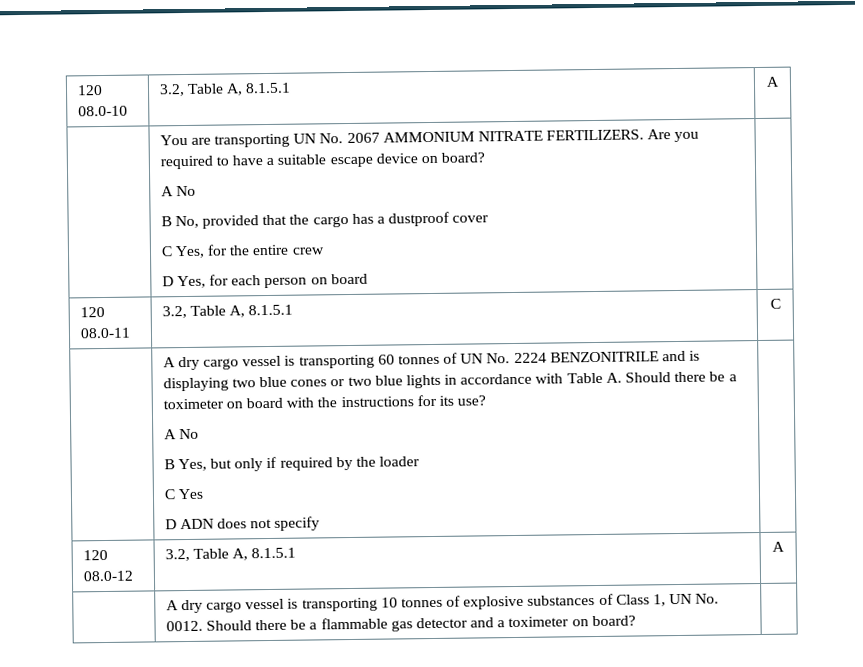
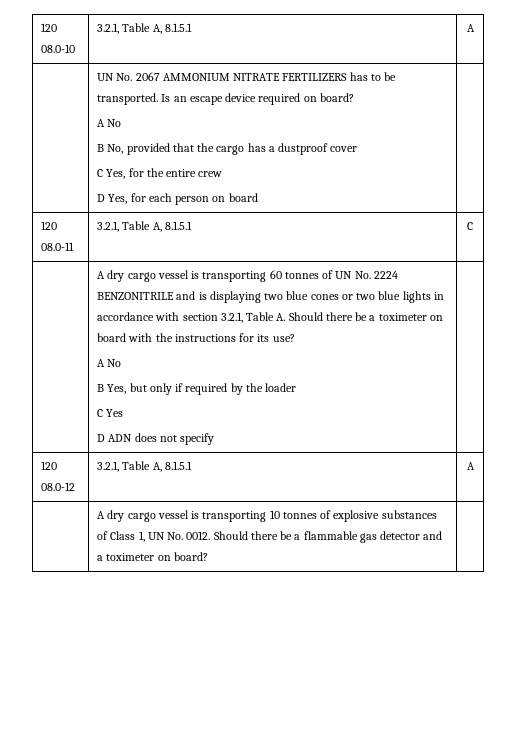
- 120 08.0-10 | 3.2, Table A, 8.1.5.1 | A
- | You are transporting UN No. 2067 AMMONIUM NITRATE FERTILIZERS. Are you required to have a suitable escape device on board?
+ 120 08.0-10 | 3.2.1, Table A, 8.1.5.1 | A
+ | UN No. 2067 AMMONIUM NITRATE FERTILIZERS has to be transported. Is an escape device required on board?
- 120 08.0-11 | 3.2, Table A, 8.1.5.1 | C
+ 120 08.0-11 | 3.2.1, Table A, 8.1.5.1 | C
- A dry cargo vessel is transporting 60 tonnes of UN No. 2224 BENZONITRILE and is displaying two blue cones or two blue lights in accordance with Table A. Should there be a toximeter on board with the instructions for its use?
+ A dry cargo vessel is transporting 60 tonnes of UN No. 2224 BENZONITRILE and is displaying two blue cones or two blue lights in accordance with section 3.2.1, Table A. Should there be a toximeter on board with the instructions for its use?
- 120 08.0-12 | 3.2, Table A, 8.1.5.1 | A
+ 120 08.0-12 | 3.2.1, Table A, 8.1.5.1 | A

